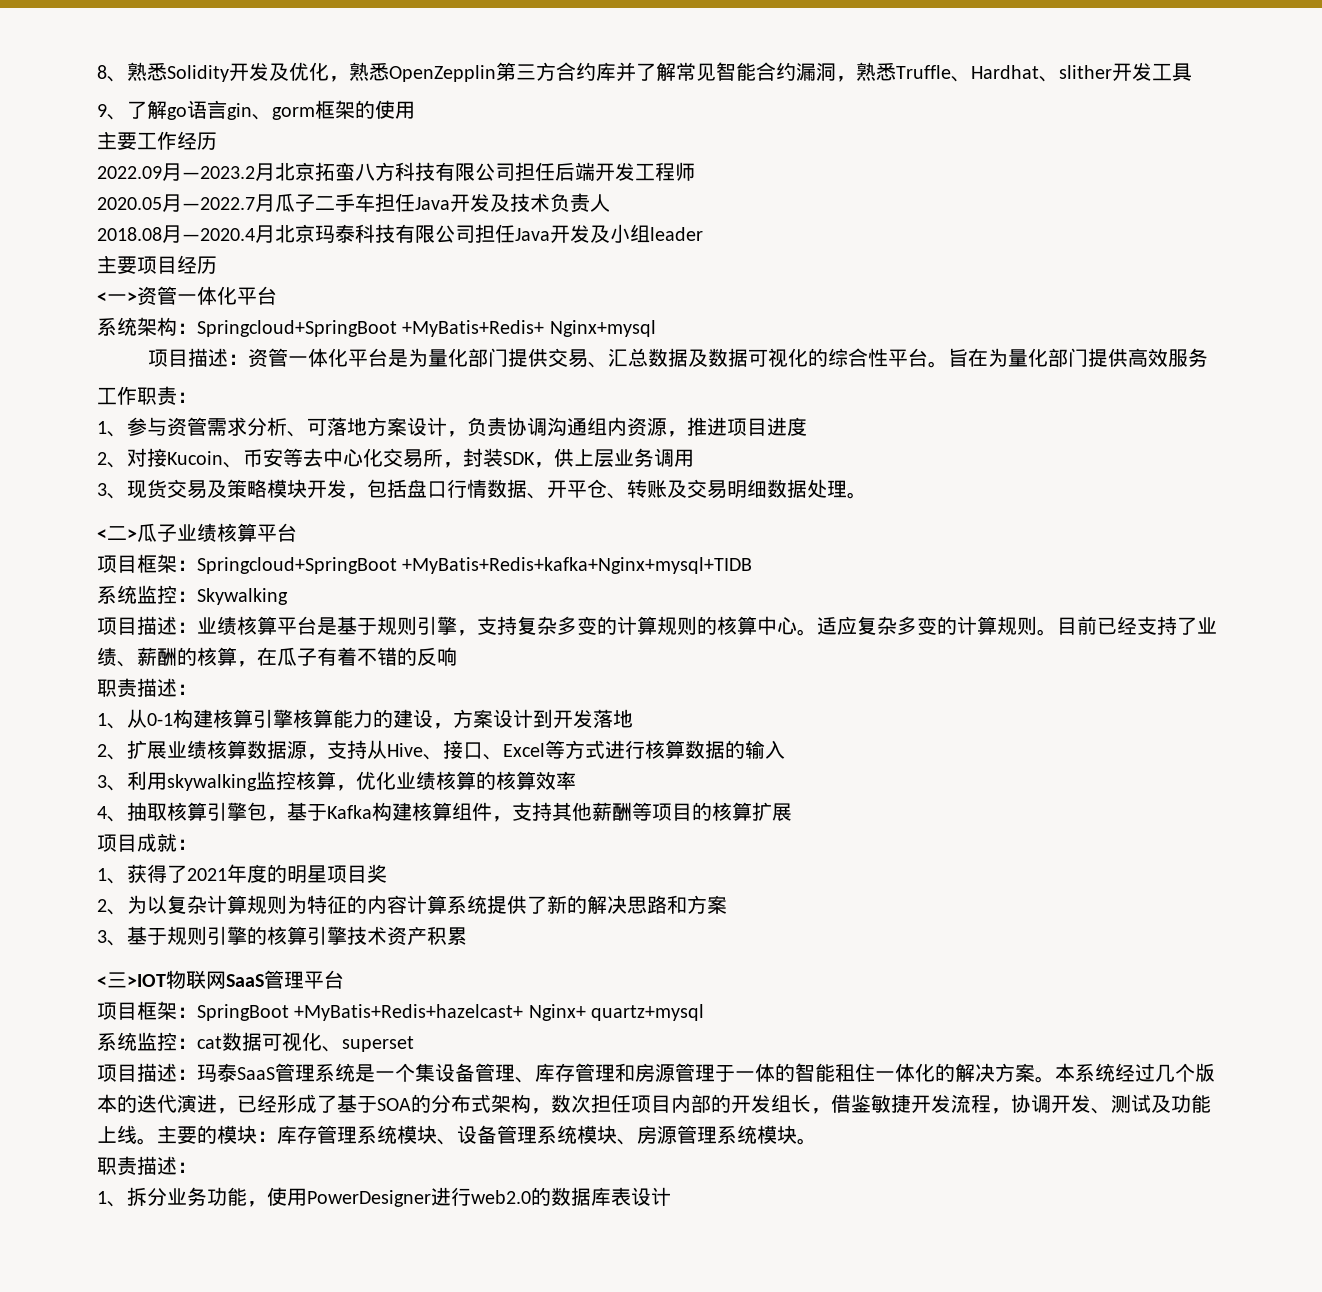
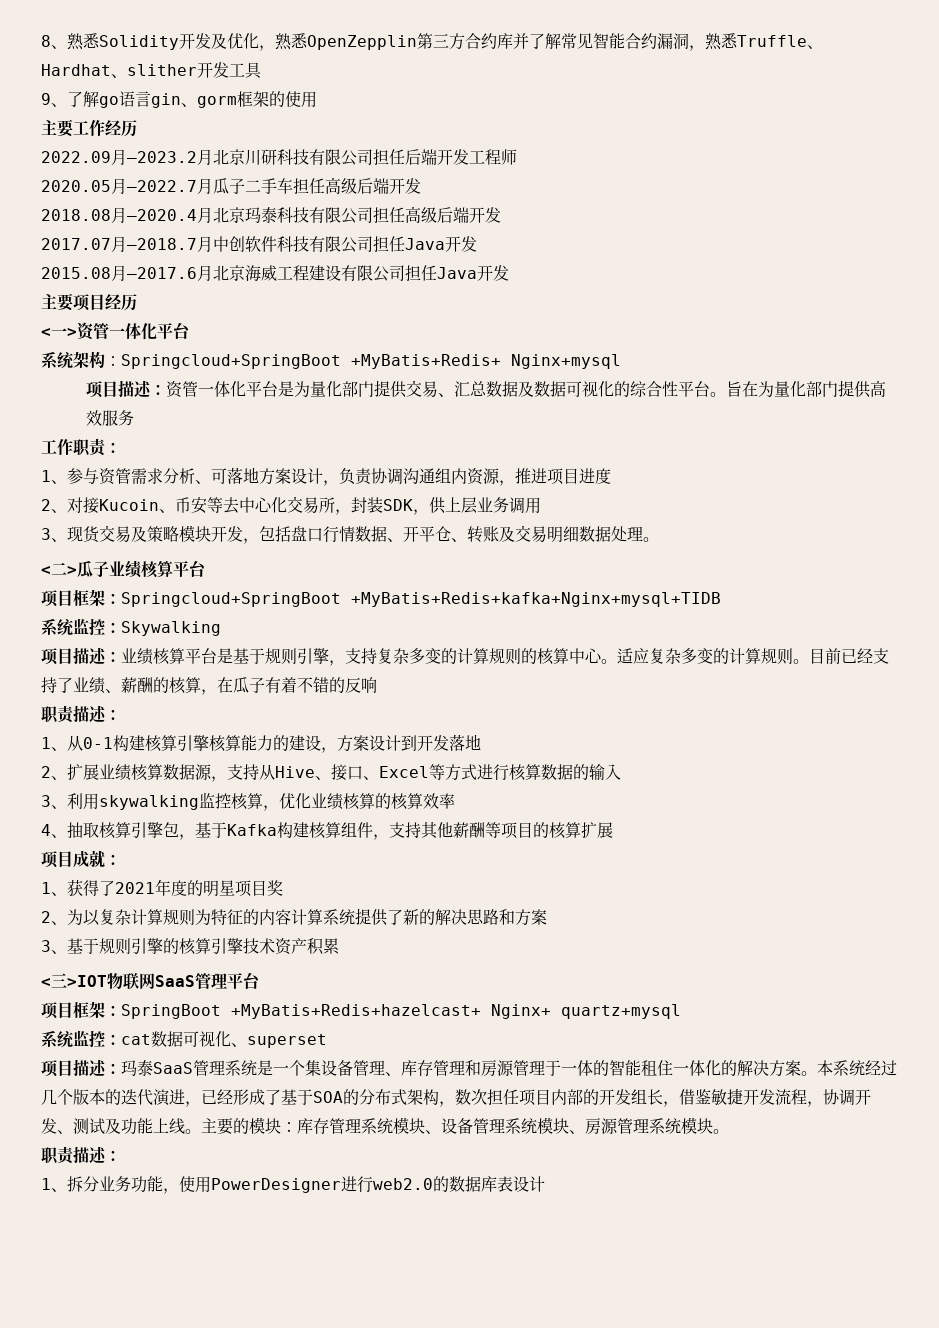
- 2022.09月—2023.2月北京拓蛮八方科技有限公司担任后端开发工程师
+ 2022.09月—2023.2月北京川研科技有限公司担任后端开发工程师
- 2020.05月—2022.7月瓜子二手车担任Java开发及技术负责人
+ 2020.05月—2022.7月瓜子二手车担任高级后端开发
- 2018.08月—2020.4月北京玛泰科技有限公司担任Java开发及小组leader
+ 2018.08月—2020.4月北京玛泰科技有限公司担任高级后端开发
+ 2017.07月—2018.7月中创软件科技有限公司担任Java开发
+ 2015.08月—2017.6月北京海威工程建设有限公司担任Java开发

